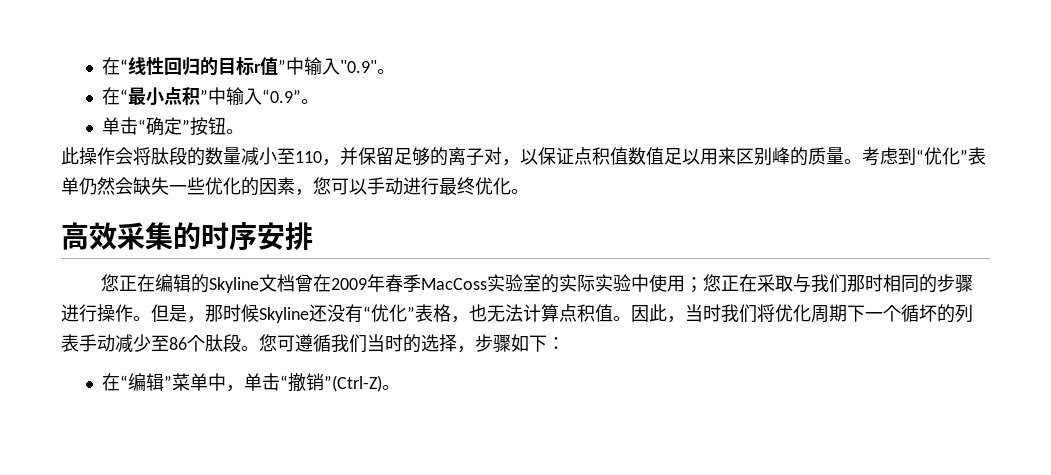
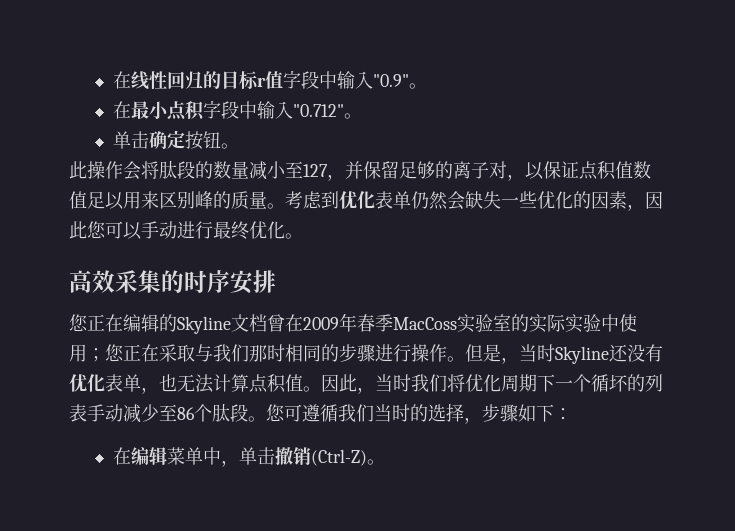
- 在“线性回归的目标r值”中输入"0.9"。
+ 在线性回归的目标r值字段中输入"0.9"。
- 在“最小点积”中输入“0.9”。
+ 在最小点积字段中输入"0.712"。
- 单击“确定”按钮。
+ 单击确定按钮。
- 此操作会将肽段的数量减小至110，并保留足够的离子对，以保证点积值数值足以用来区别峰的质量。
+ 此操作会将肽段的数量减小至127，并保留足够的离子对，以保证点积值数值足以用来区别峰的质量。
- 考虑到“优化”表单仍然会缺失一些优化的因素，您可以手动进行最终优化。
+ 考虑到优化表单仍然会缺失一些优化的因素，因此您可以手动进行最终优化。
- 但是，那时候Skyline还没有“优化”表格，也无法计算点积值。
+ 但是，当时Skyline还没有优化表单，也无法计算点积值。
- 在“编辑”菜单中，单击“撤销”(Ctrl-Z)。
+ 在编辑菜单中，单击撤销(Ctrl-Z)。

